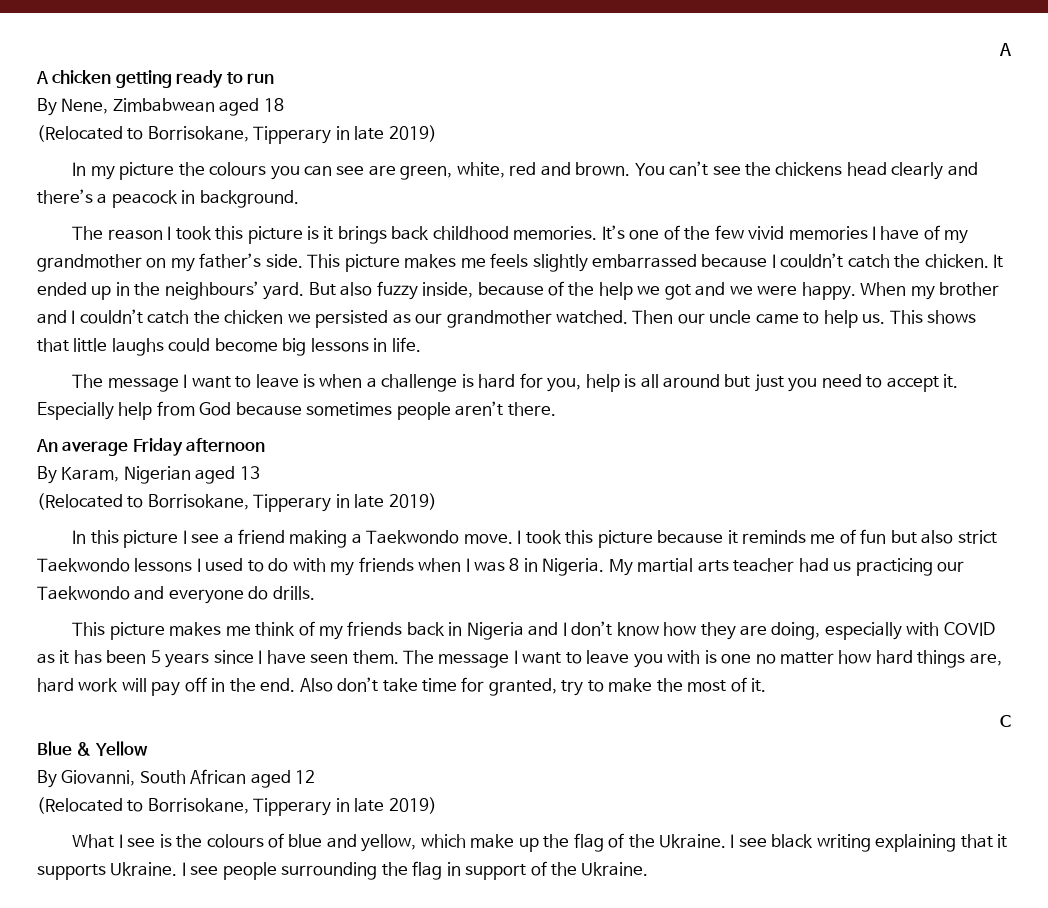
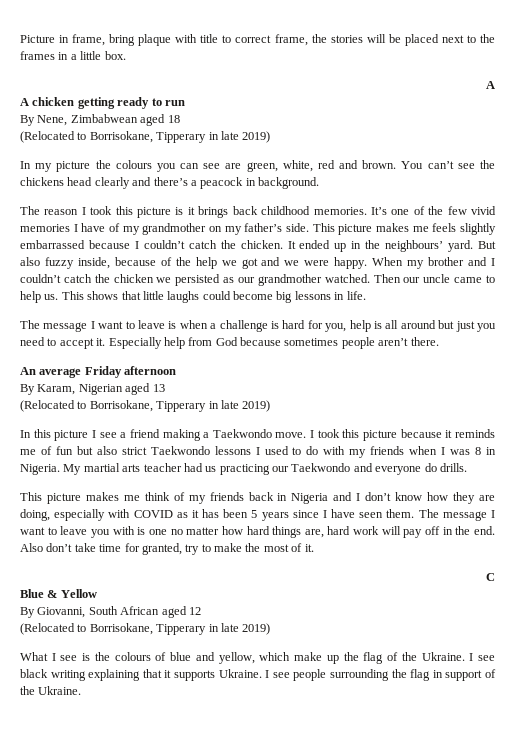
+ Picture in frame, bring plaque with title to correct frame, the stories will be placed next to the frames in a little box.

